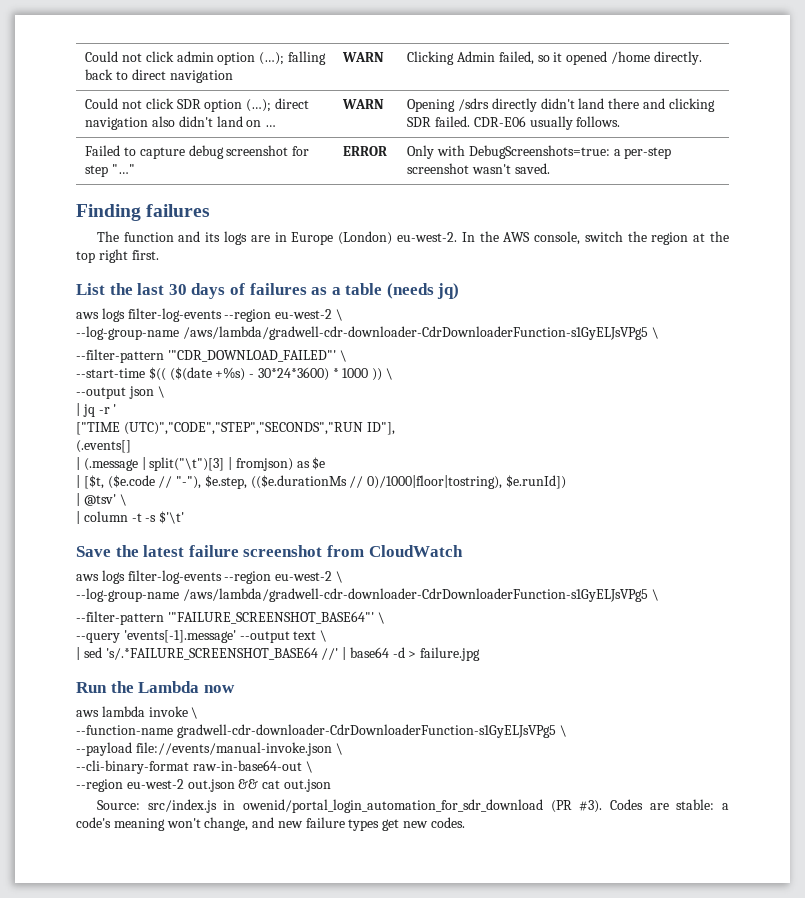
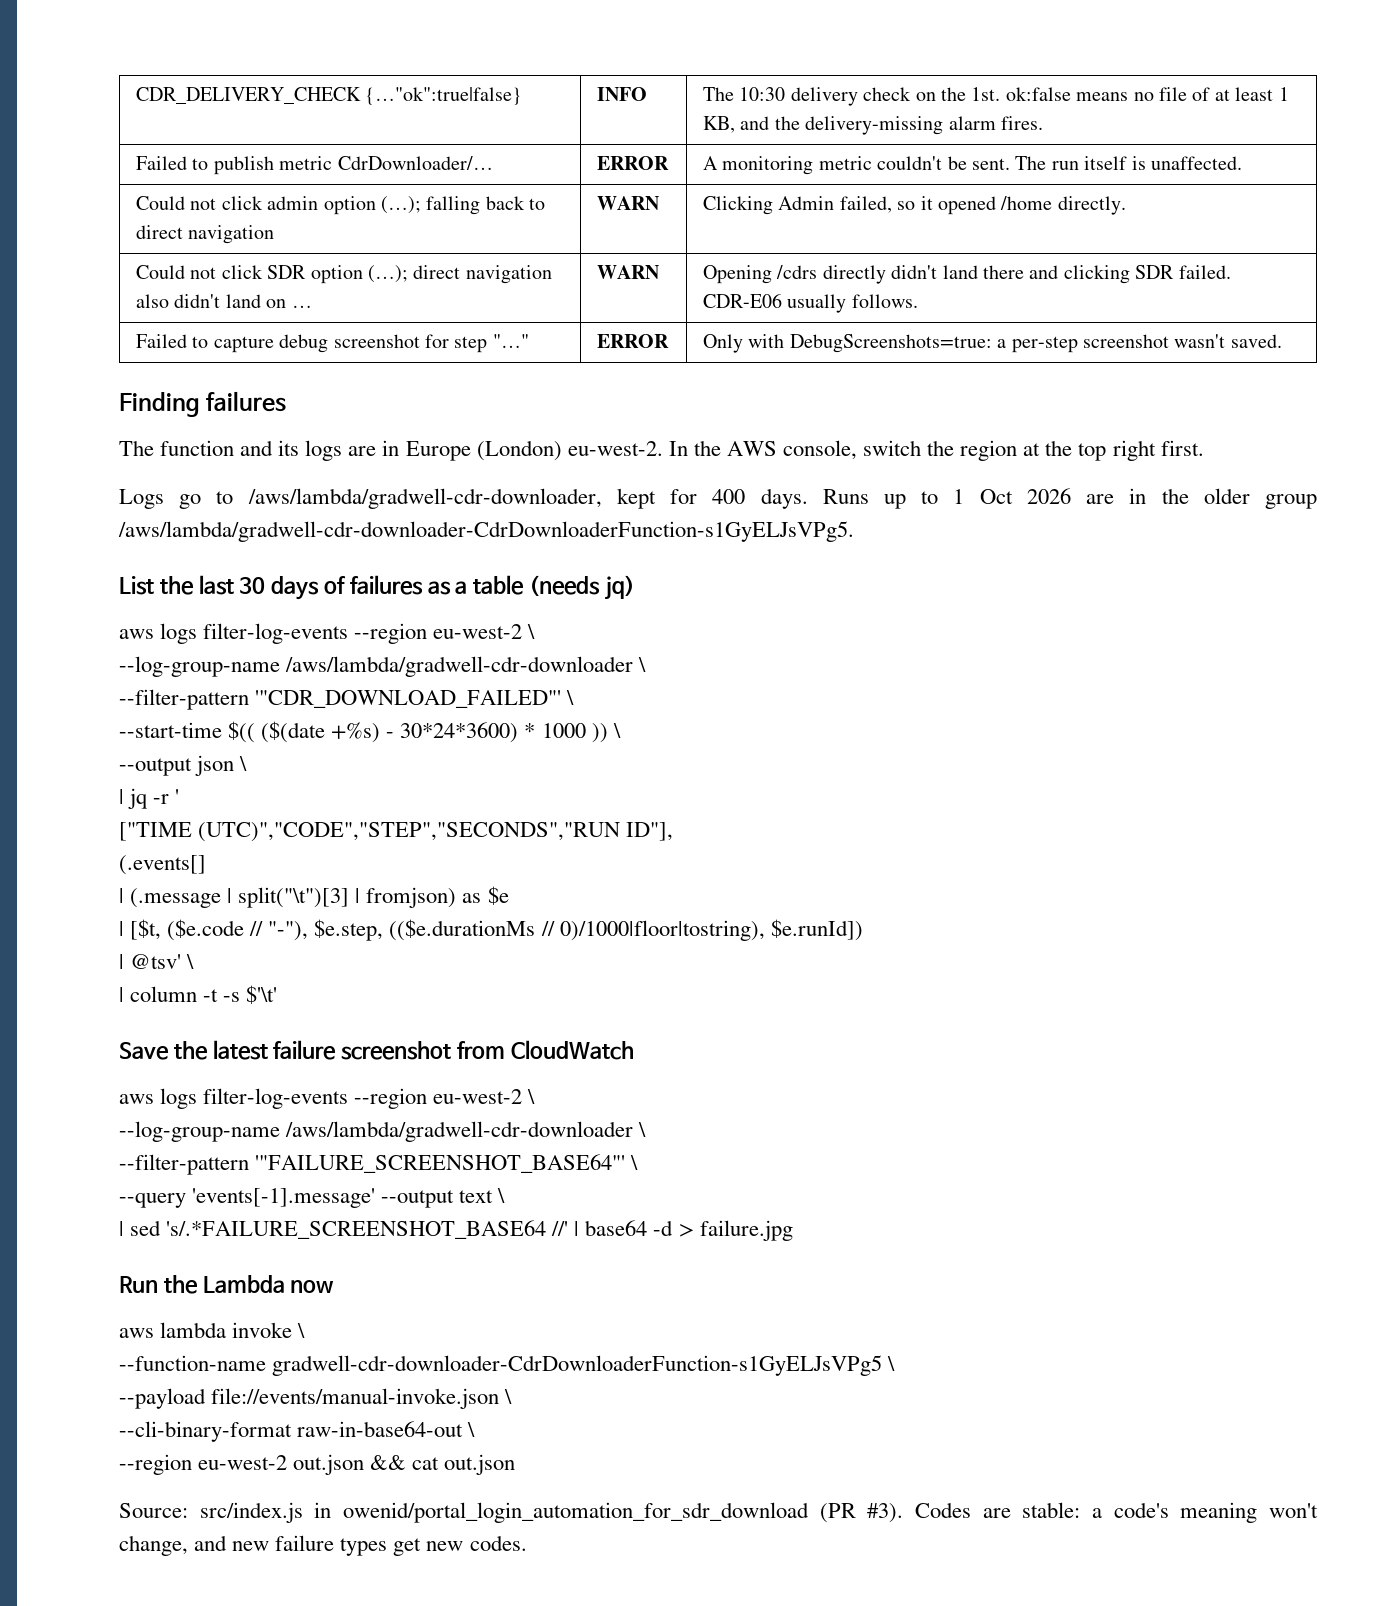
+ CDR_DELIVERY_CHECK {…"ok":true|false} | INFO | The 10:30 delivery check on the 1st. ok:false means no file of at least 1 KB, and the delivery-missing alarm fires.
+ Failed to publish metric CdrDownloader/… | ERROR | A monitoring metric couldn't be sent. The run itself is unaffected.
- Could not click SDR option (…); direct navigation also didn't land on … | WARN | Opening /sdrs directly didn't land there and clicking SDR failed. CDR-E06 usually follows.
+ Could not click SDR option (…); direct navigation also didn't land on … | WARN | Opening /cdrs directly didn't land there and clicking SDR failed. CDR-E06 usually follows.
+ Logs go to /aws/lambda/gradwell-cdr-downloader, kept for 400 days. Runs up to 1 Oct 2026 are in the older group /aws/lambda/gradwell-cdr-downloader-CdrDownloaderFunction-s1GyELJsVPg5.
  List the last 30 days of failures as a table (needs jq)
  aws logs filter-log-events --region eu-west-2 \
- --log-group-name /aws/lambda/gradwell-cdr-downloader-CdrDownloaderFunction-s1GyELJsVPg5 \
+ --log-group-name /aws/lambda/gradwell-cdr-downloader \
  Save the latest failure screenshot from CloudWatch
  aws logs filter-log-events --region eu-west-2 \
- --log-group-name /aws/lambda/gradwell-cdr-downloader-CdrDownloaderFunction-s1GyELJsVPg5 \
+ --log-group-name /aws/lambda/gradwell-cdr-downloader \

